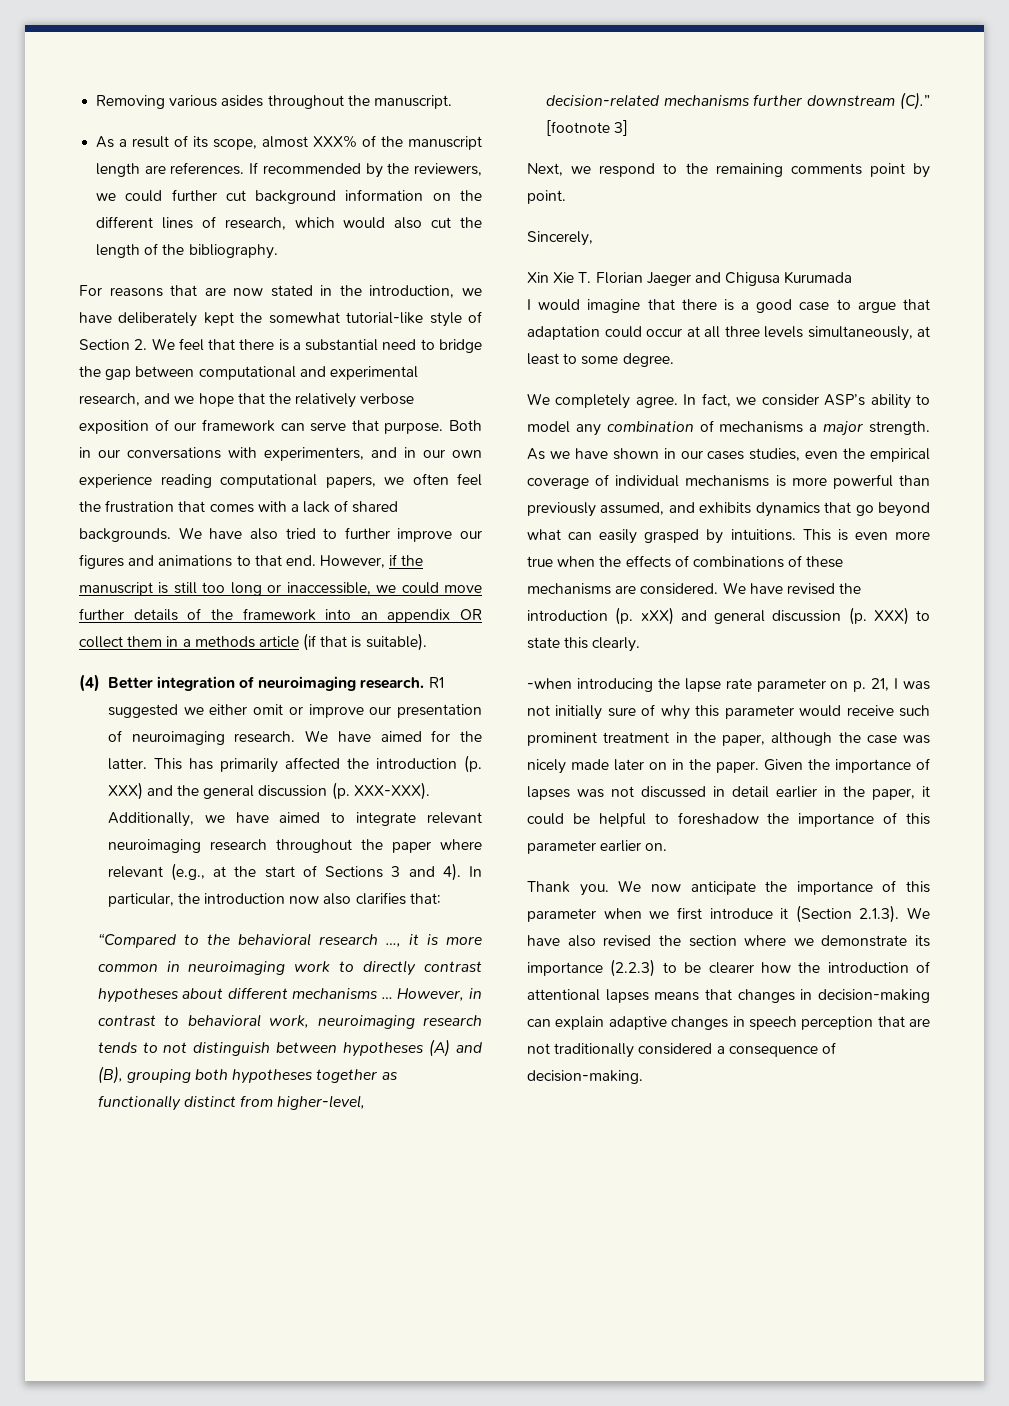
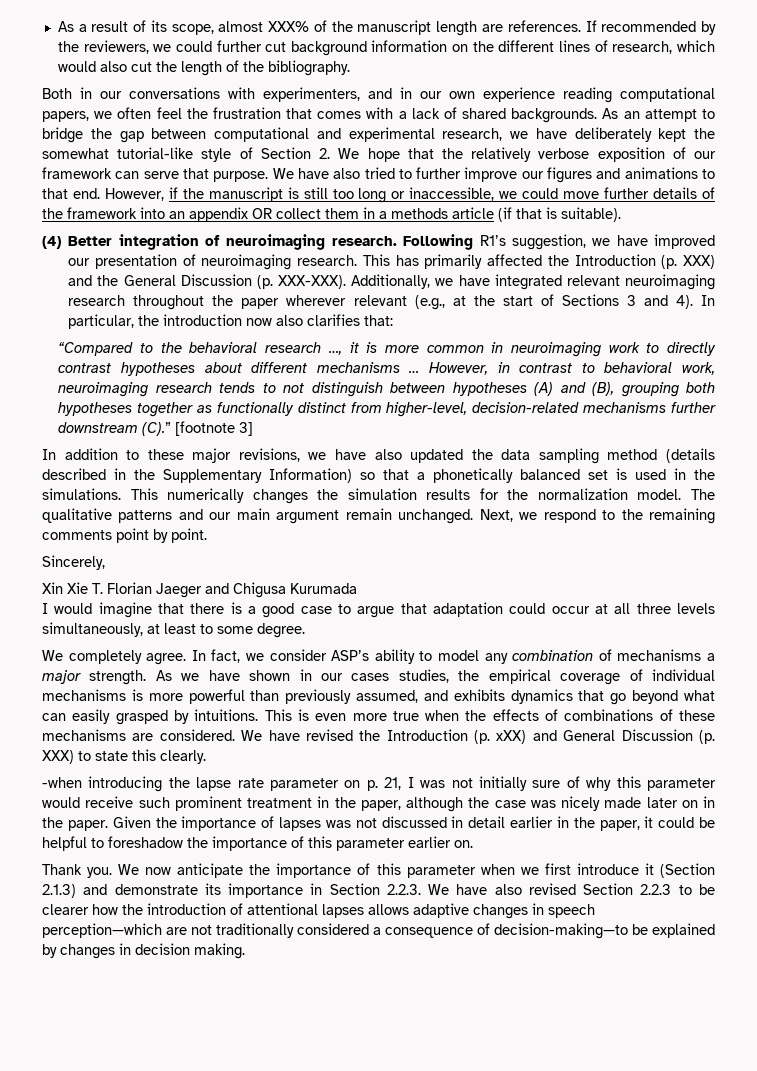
- Removing various asides throughout the manuscript.
- For reasons that are now stated in the introduction, we have deliberately kept the somewhat tutorial-like style of Section 2. We feel that there is a substantial need to bridge the gap between computational and experimental research, and we hope that the relatively verbose exposition of our framework can serve that purpose.
+ As an attempt to bridge the gap between computational and experimental research, we have deliberately kept the somewhat tutorial-like style of Section 2. We hope that the relatively verbose exposition of our framework can serve that purpose.
- R1 suggested we either omit or improve our presentation of neuroimaging research.
+ Following R1’s suggestion, we have improved our presentation of neuroimaging research.
- We have aimed for the latter.
- This has primarily affected the introduction (p. XXX) and the general discussion (p. XXX-XXX).
+ This has primarily affected the Introduction (p. XXX) and the General Discussion (p. XXX-XXX).
- Additionally, we have aimed to integrate relevant neuroimaging research throughout the paper where relevant (e.g., at the start of Sections 3 and 4).
+ Additionally, we have integrated relevant neuroimaging research throughout the paper wherever relevant (e.g., at the start of Sections 3 and 4).
+ In addition to these major revisions, we have also updated the data sampling method (details described in the Supplementary Information) so that a phonetically balanced set is used in the simulations. This numerically changes the simulation results for the normalization model. The qualitative patterns and our main argument remain unchanged.
- As we have shown in our cases studies, even the empirical coverage of individual mechanisms is more powerful than previously assumed, and exhibits dynamics that go beyond what can easily grasped by intuitions.
+ As we have shown in our cases studies, the empirical coverage of individual mechanisms is more powerful than previously assumed, and exhibits dynamics that go beyond what can easily grasped by intuitions.
- We have revised the introduction (p. xXX) and general discussion (p. XXX) to state this clearly.
+ We have revised the Introduction (p. xXX) and General Discussion (p. XXX) to state this clearly.
- We now anticipate the importance of this parameter when we first introduce it (Section 2.1.3). We have also revised the section where we demonstrate its importance (2.2.3) to be clearer how the introduction of attentional lapses means that changes in decision-making can explain adaptive changes in speech perception that are not traditionally considered a consequence of decision-making.
+ We now anticipate the importance of this parameter when we first introduce it (Section 2.1.3) and demonstrate its importance in Section 2.2.3. We have also revised Section 2.2.3 to be clearer how the introduction of attentional lapses allows adaptive changes in speech perception—which are not traditionally considered a consequence of decision-making—to be explained by changes in decision making.

